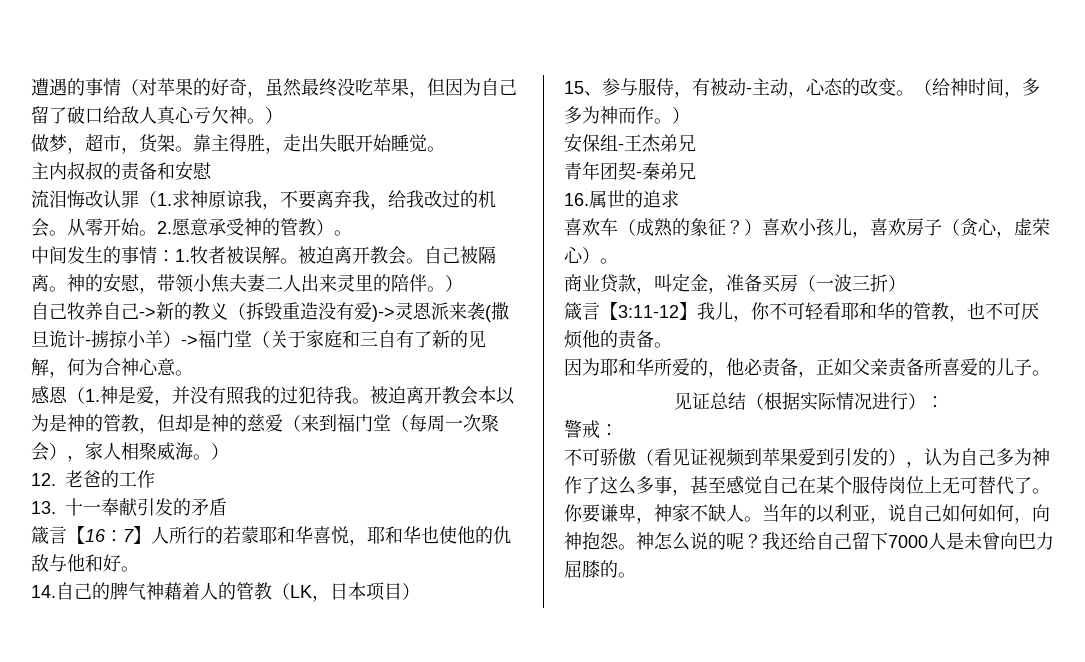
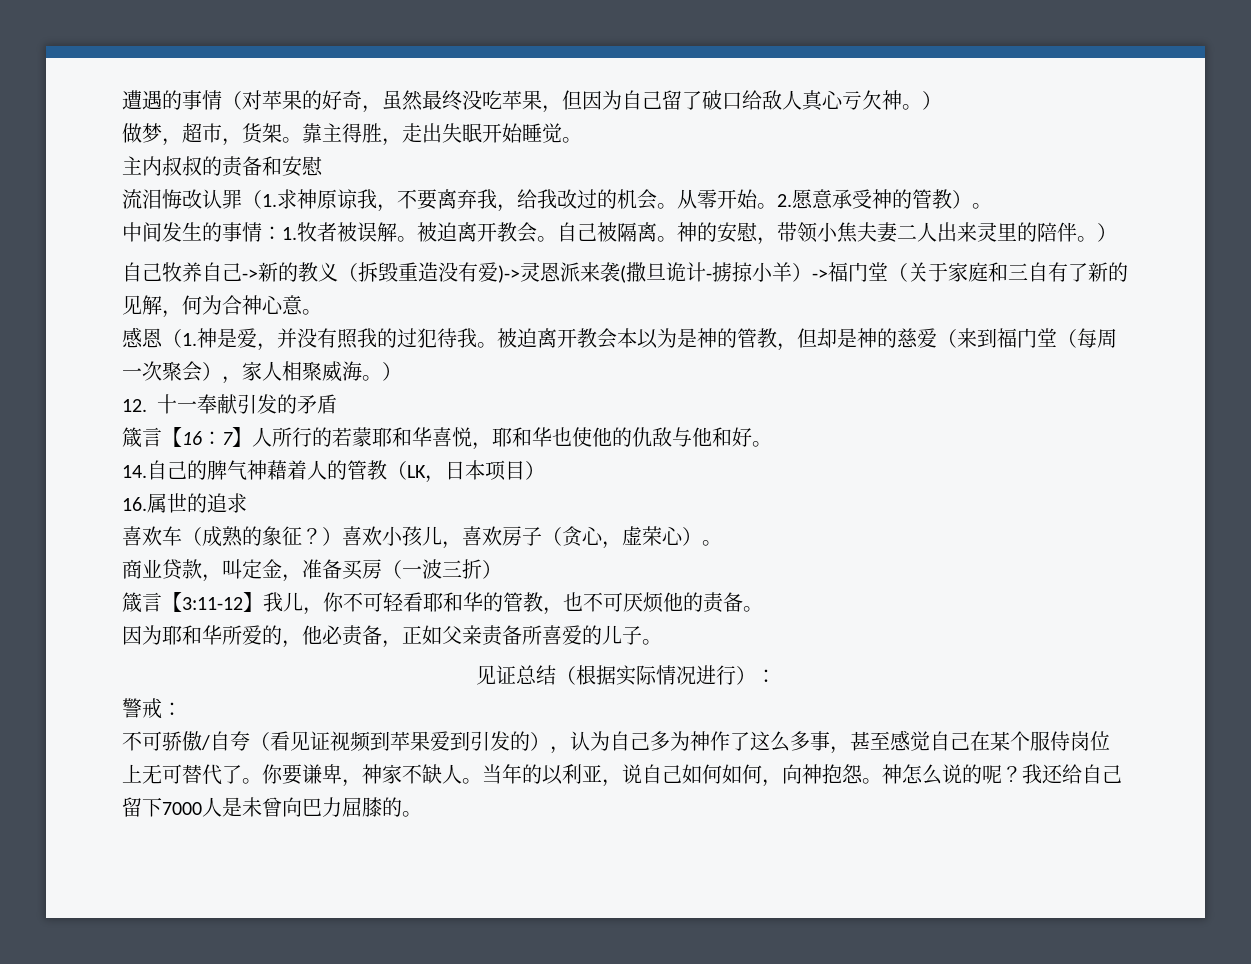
- 12.老爸的工作
- 13.十一奉献引发的矛盾
+ 12.十一奉献引发的矛盾
- 15、参与服侍，有被动-主动，心态的改变。（给神时间，多多为神而作。）
- 安保组-王杰弟兄
- 青年团契-秦弟兄
- 不可骄傲（看见证视频到苹果爱到引发的），认为自己多为神作了这么多事，甚至感觉自己在某个服侍岗位上无可替代了。
+ 不可骄傲/自夸（看见证视频到苹果爱到引发的），认为自己多为神作了这么多事，甚至感觉自己在某个服侍岗位上无可替代了。

